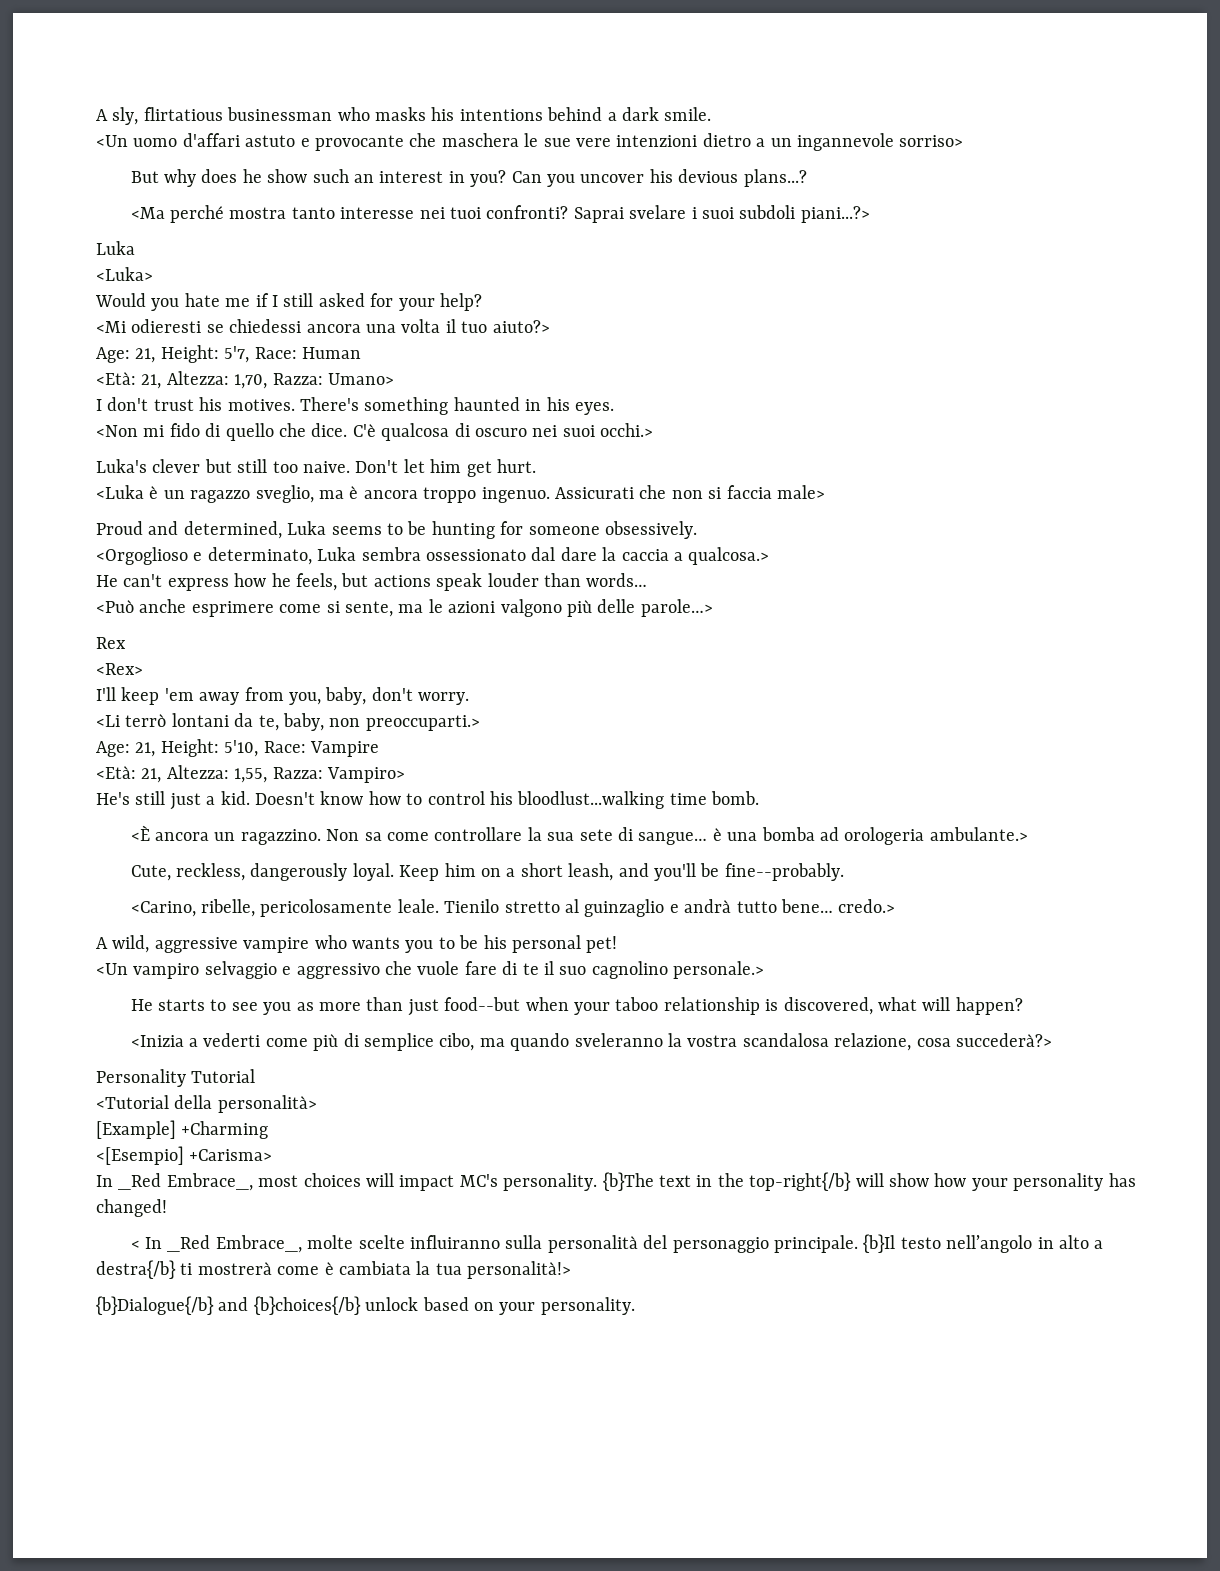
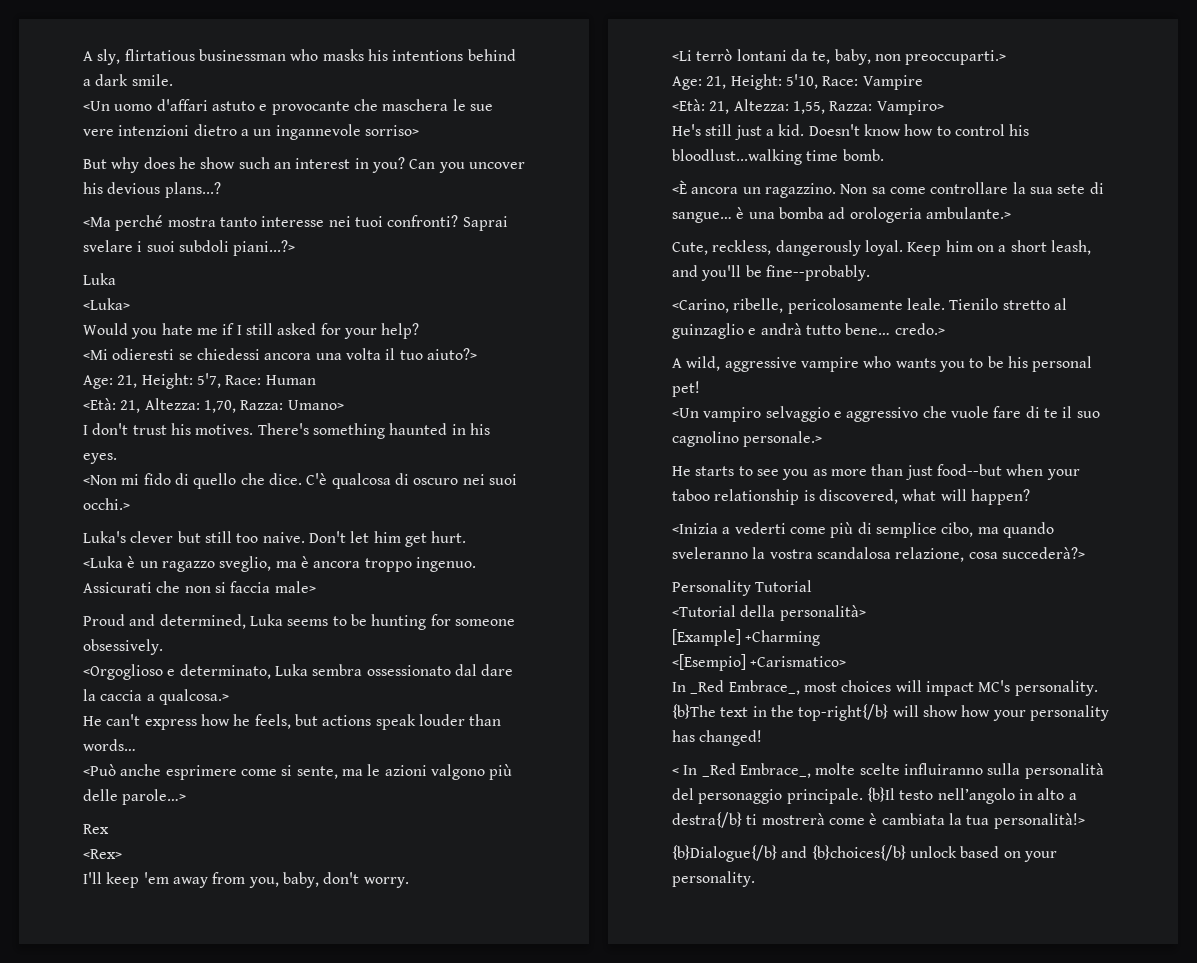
- <[Esempio] +Carisma>
+ <[Esempio] +Carismatico>

